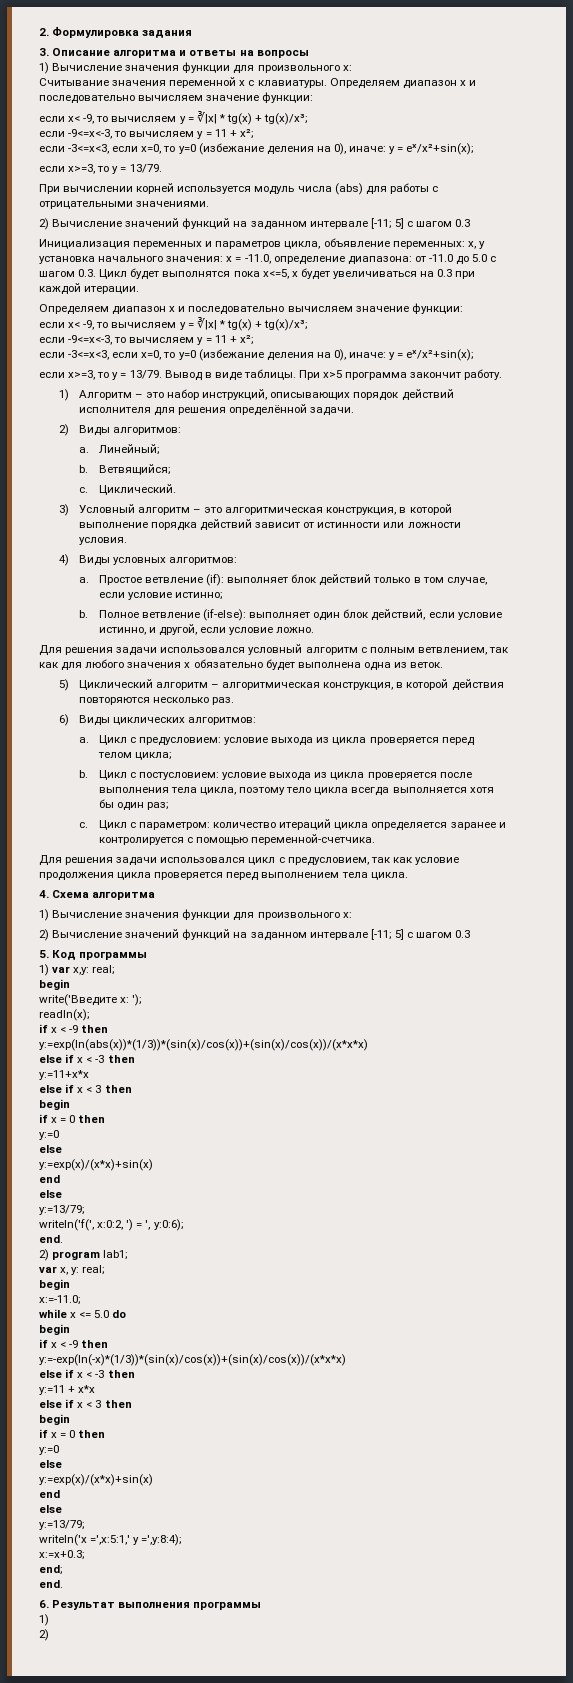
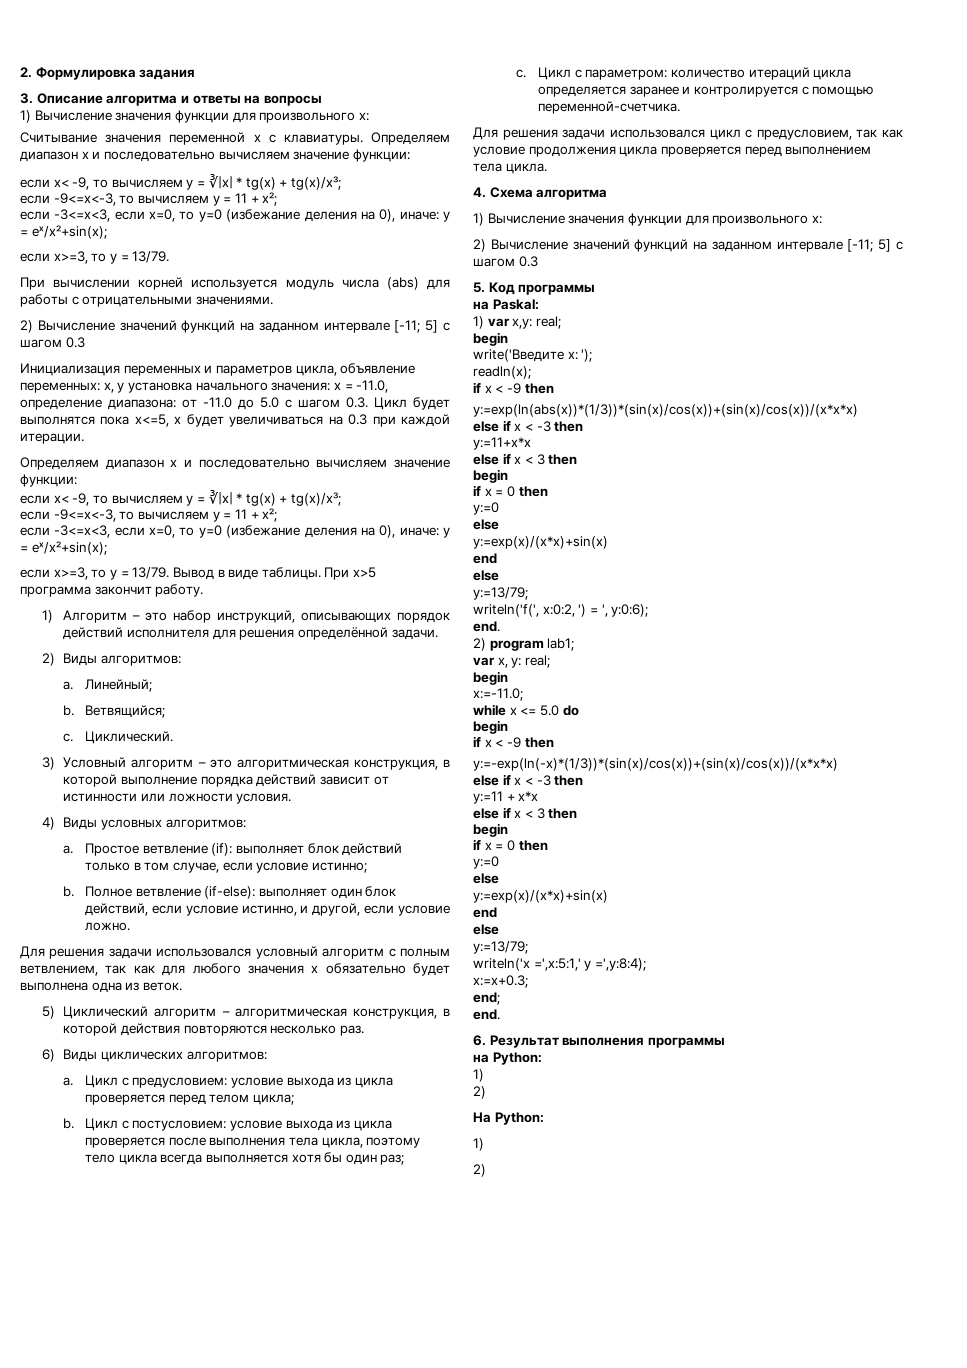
+ на Paskal:
  6. Результат выполнения программы
+ на Python:
+ 1)
+ 2)
+ На Python:

